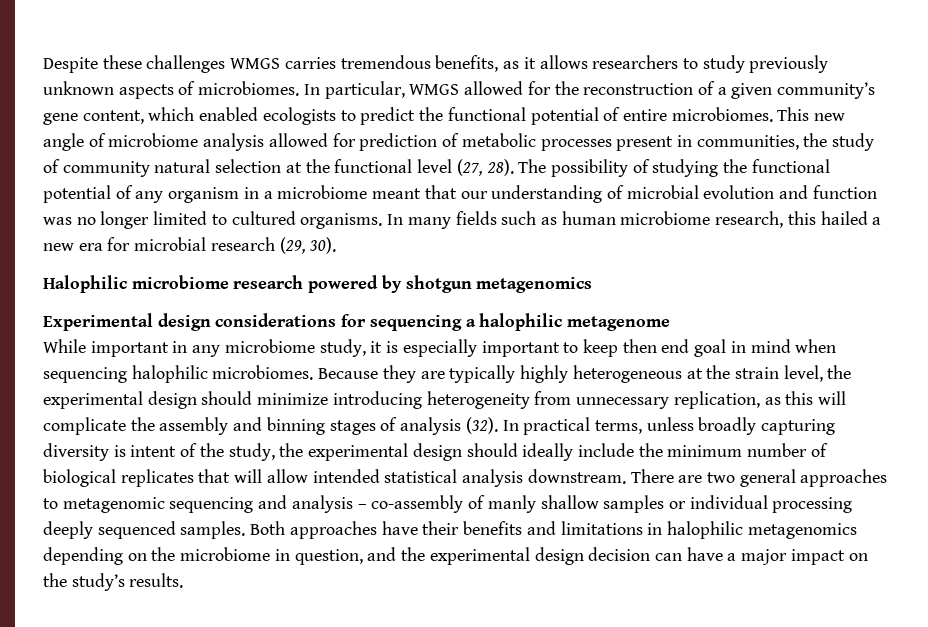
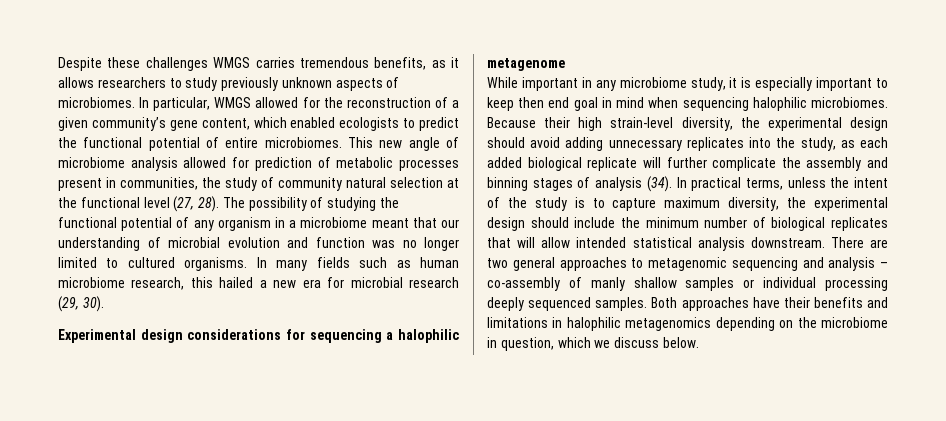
- Halophilic microbiome research powered by shotgun metagenomics
- Because they are typically highly heterogeneous at the strain level, the experimental design should minimize introducing heterogeneity from unnecessary replication, as this will complicate the assembly and binning stages of analysis (32).
+ Because their high strain-level diversity, the experimental design should avoid adding unnecessary replicates into the study, as each added biological replicate will further complicate the assembly and binning stages of analysis (34).
- In practical terms, unless broadly capturing diversity is intent of the study, the experimental design should ideally include the minimum number of biological replicates that will allow intended statistical analysis downstream.
+ In practical terms, unless the intent of the study is to capture maximum diversity, the experimental design should include the minimum number of biological replicates that will allow intended statistical analysis downstream.
- Both approaches have their benefits and limitations in halophilic metagenomics depending on the microbiome in question, and the experimental design decision can have a major impact on the study’s results.
+ Both approaches have their benefits and limitations in halophilic metagenomics depending on the microbiome in question, which we discuss below.

